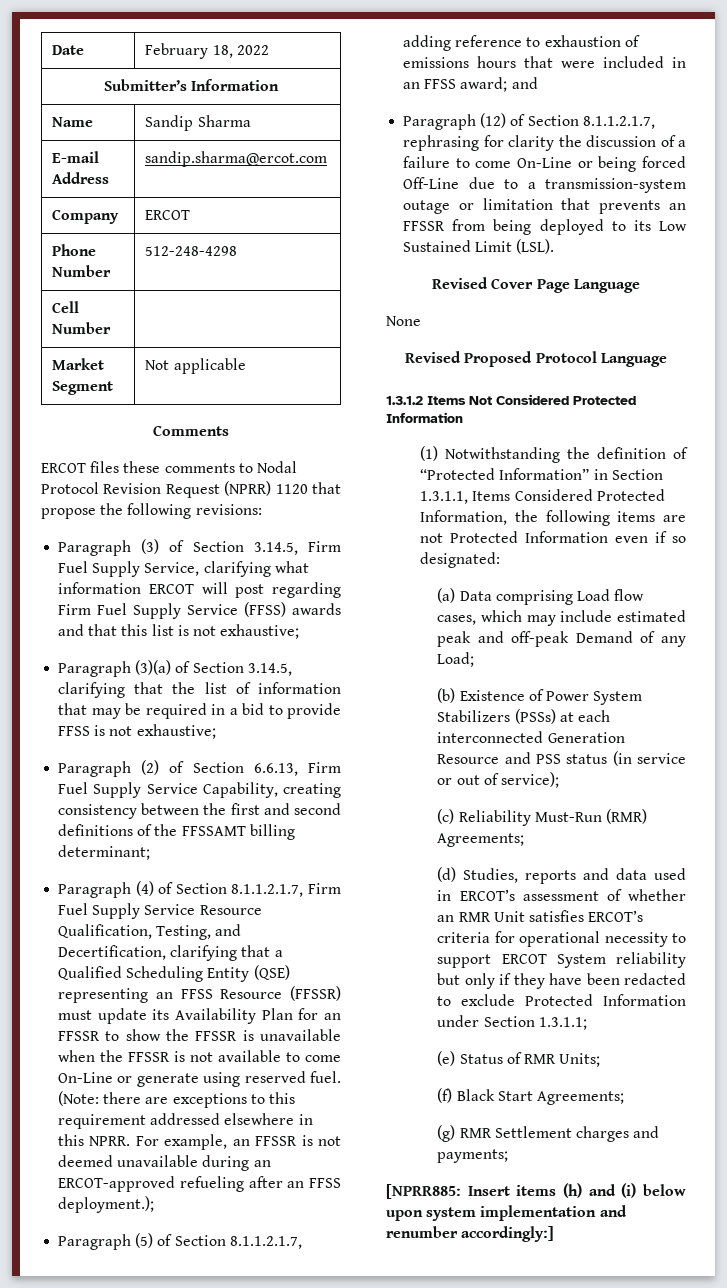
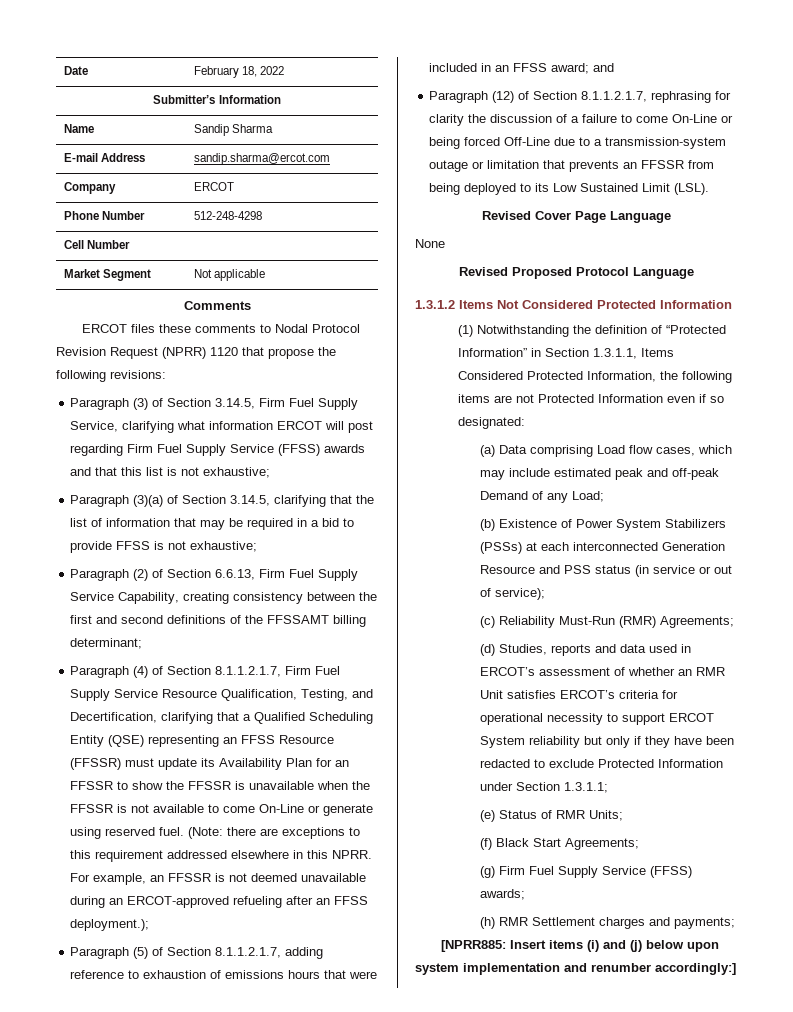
- (g) RMR Settlement charges and payments;
+ (g) Firm Fuel Supply Service (FFSS) awards;
+ (h) RMR Settlement charges and payments;
- [NPRR885: Insert items (h) and (i) below upon system implementation and renumber accordingly:]
+ [NPRR885: Insert items (i) and (j) below upon system implementation and renumber accordingly:]

